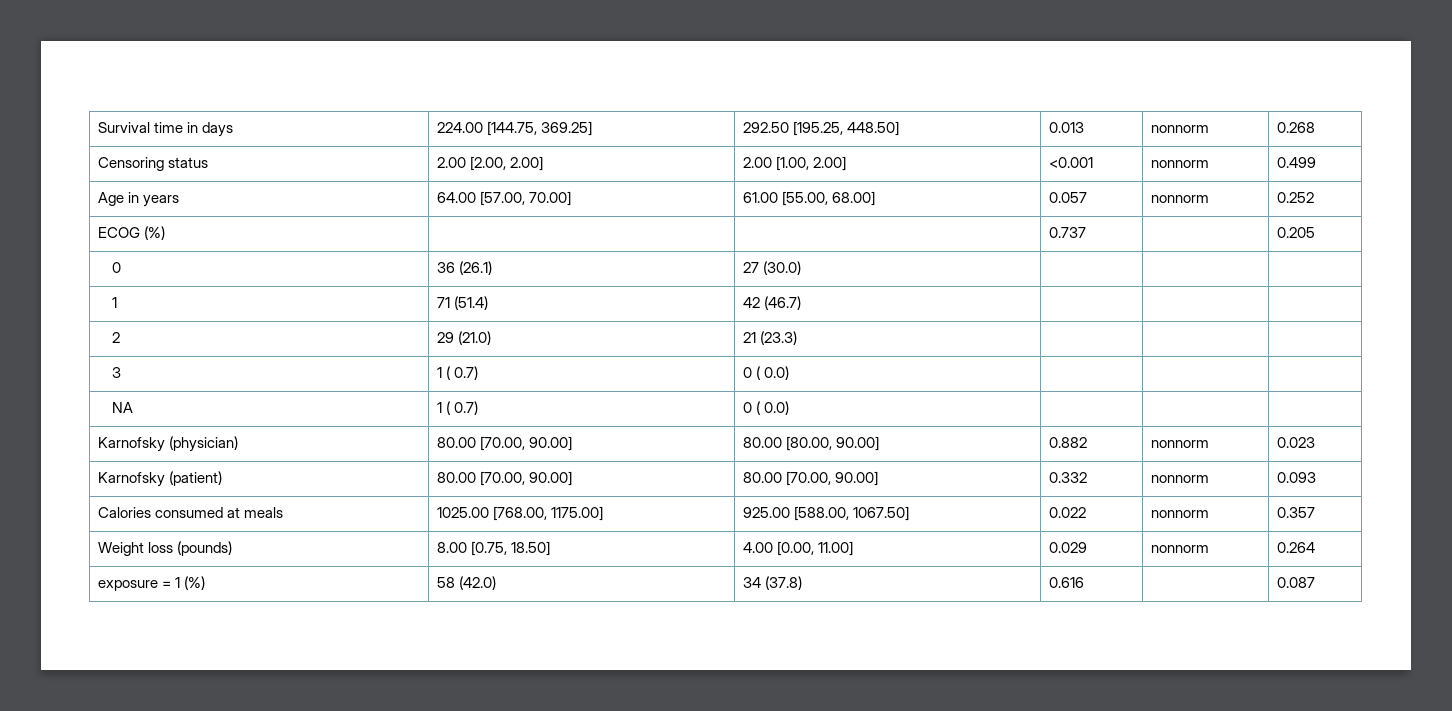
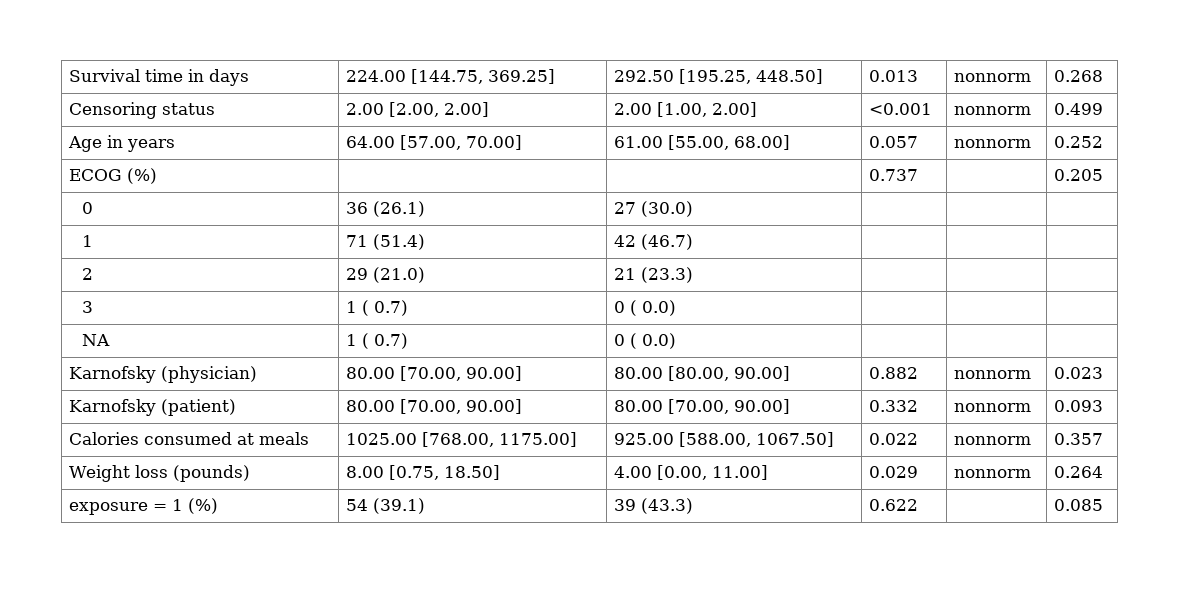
- exposure = 1 (%) | 58 (42.0) | 34 (37.8) | 0.616 | | 0.087
+ exposure = 1 (%) | 54 (39.1) | 39 (43.3) | 0.622 | | 0.085

